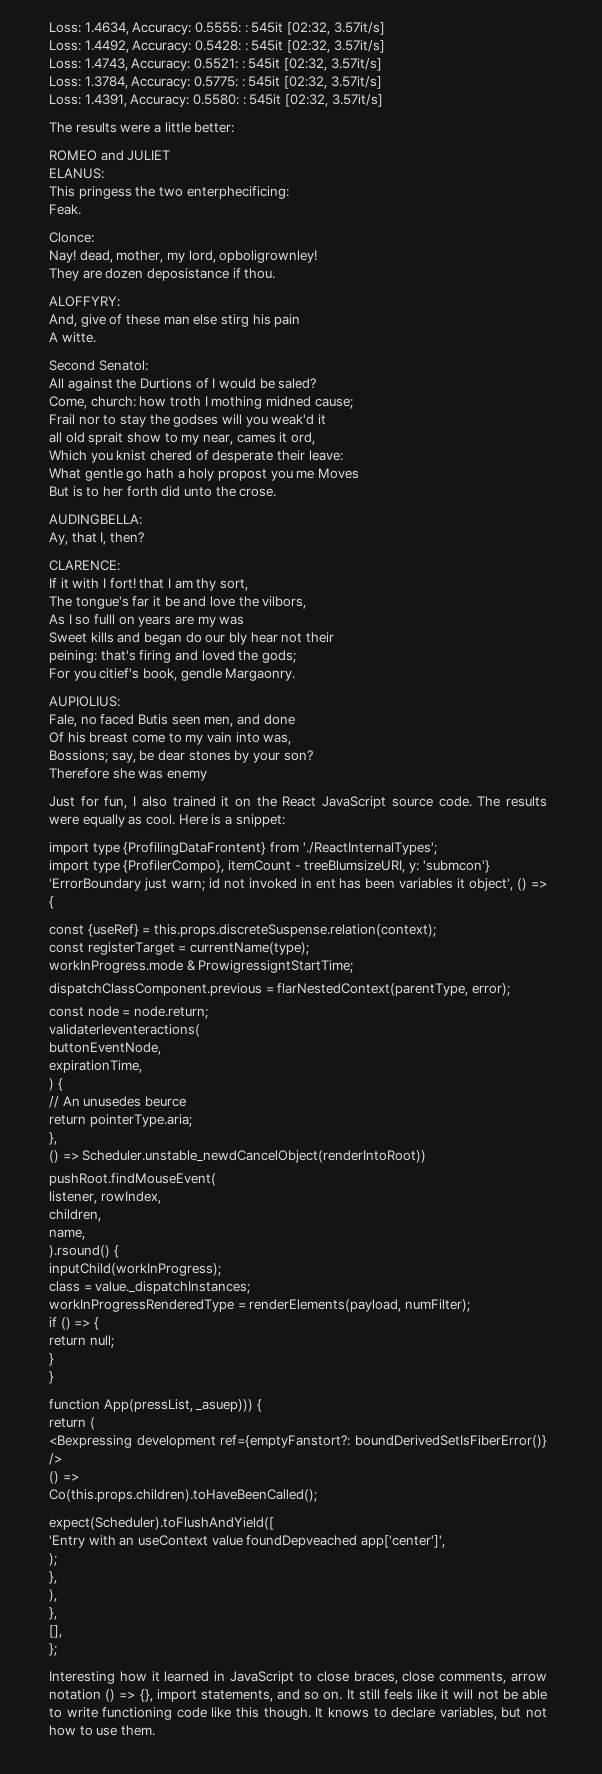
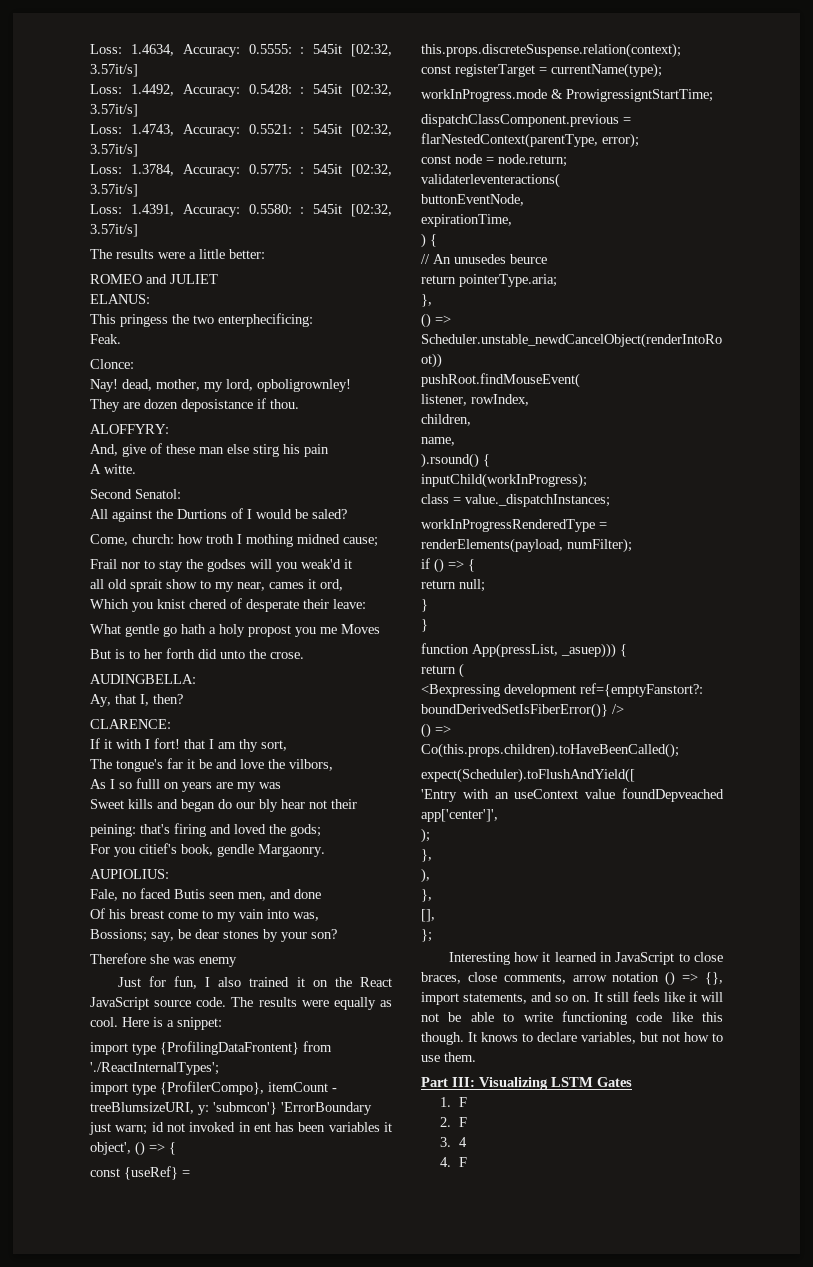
+ Part III: Visualizing LSTM Gates
+ 1. F
+ 2. F
+ 3. 4
+ 4. F

